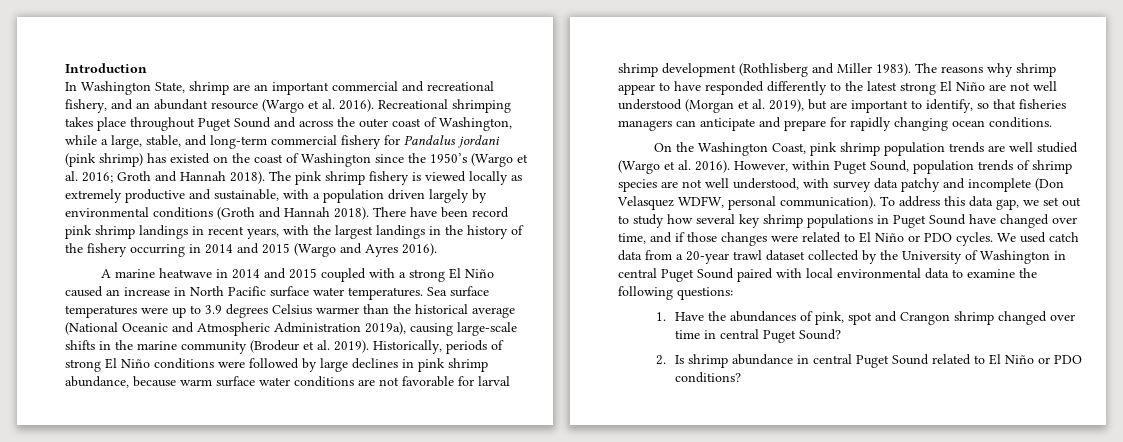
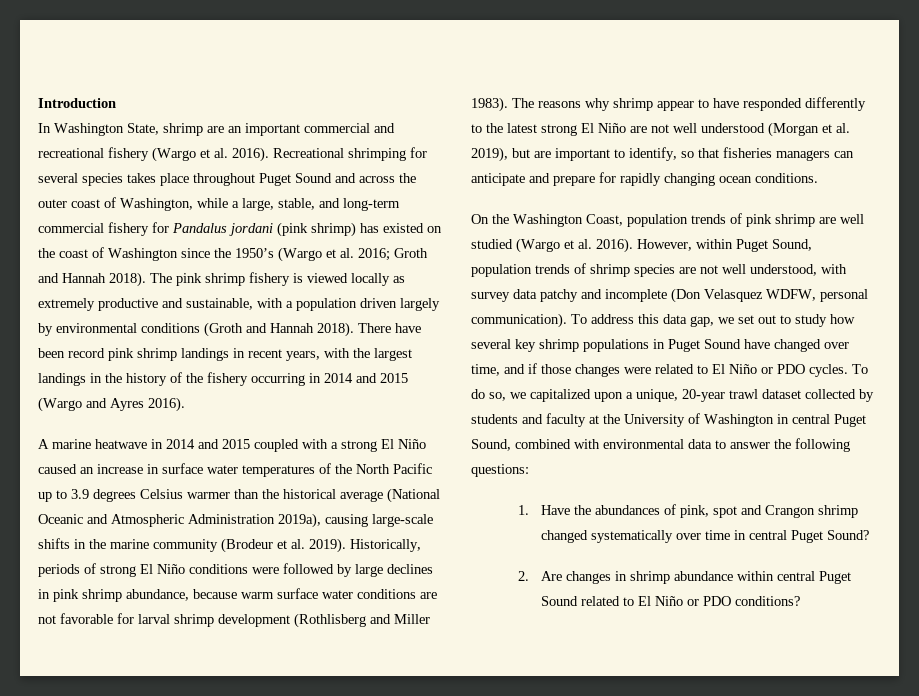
- In Washington State, shrimp are an important commercial and recreational fishery, and an abundant resource (Wargo et al. 2016).
+ In Washington State, shrimp are an important commercial and recreational fishery (Wargo et al. 2016).
- Recreational shrimping takes place throughout Puget Sound and across the outer coast of Washington, while a large, stable, and long-term commercial fishery for Pandalus jordani (pink shrimp) has existed on the coast of Washington since the 1950’s (Wargo et al. 2016; Groth and Hannah 2018).
+ Recreational shrimping for several species takes place throughout Puget Sound and across the outer coast of Washington, while a large, stable, and long-term commercial fishery for Pandalus jordani (pink shrimp) has existed on the coast of Washington since the 1950’s (Wargo et al. 2016; Groth and Hannah 2018).
- A marine heatwave in 2014 and 2015 coupled with a strong El Niño caused an increase in North Pacific surface water temperatures. Sea surface temperatures were up to 3.9 degrees Celsius warmer than the historical average (National Oceanic and Atmospheric Administration 2019a), causing large-scale shifts in the marine community (Brodeur et al. 2019).
+ A marine heatwave in 2014 and 2015 coupled with a strong El Niño caused an increase in surface water temperatures of the North Pacific up to 3.9 degrees Celsius warmer than the historical average (National Oceanic and Atmospheric Administration 2019a), causing large-scale shifts in the marine community (Brodeur et al. 2019).
- On the Washington Coast, pink shrimp population trends are well studied (Wargo et al. 2016).
+ On the Washington Coast, population trends of pink shrimp are well studied (Wargo et al. 2016).
- We used catch data from a 20-year trawl dataset collected by the University of Washington in central Puget Sound paired with local environmental data to examine the following questions:
+ To do so, we capitalized upon a unique, 20-year trawl dataset collected by students and faculty at the University of Washington in central Puget Sound, combined with environmental data to answer the following questions:
- 1. Have the abundances of pink, spot and Crangon shrimp changed over time in central Puget Sound?
+ 1. Have the abundances of pink, spot and Crangon shrimp changed systematically over time in central Puget Sound?
- 2. Is shrimp abundance in central Puget Sound related to El Niño or PDO conditions?
+ 2. Are changes in shrimp abundance within central Puget Sound related to El Niño or PDO conditions?

